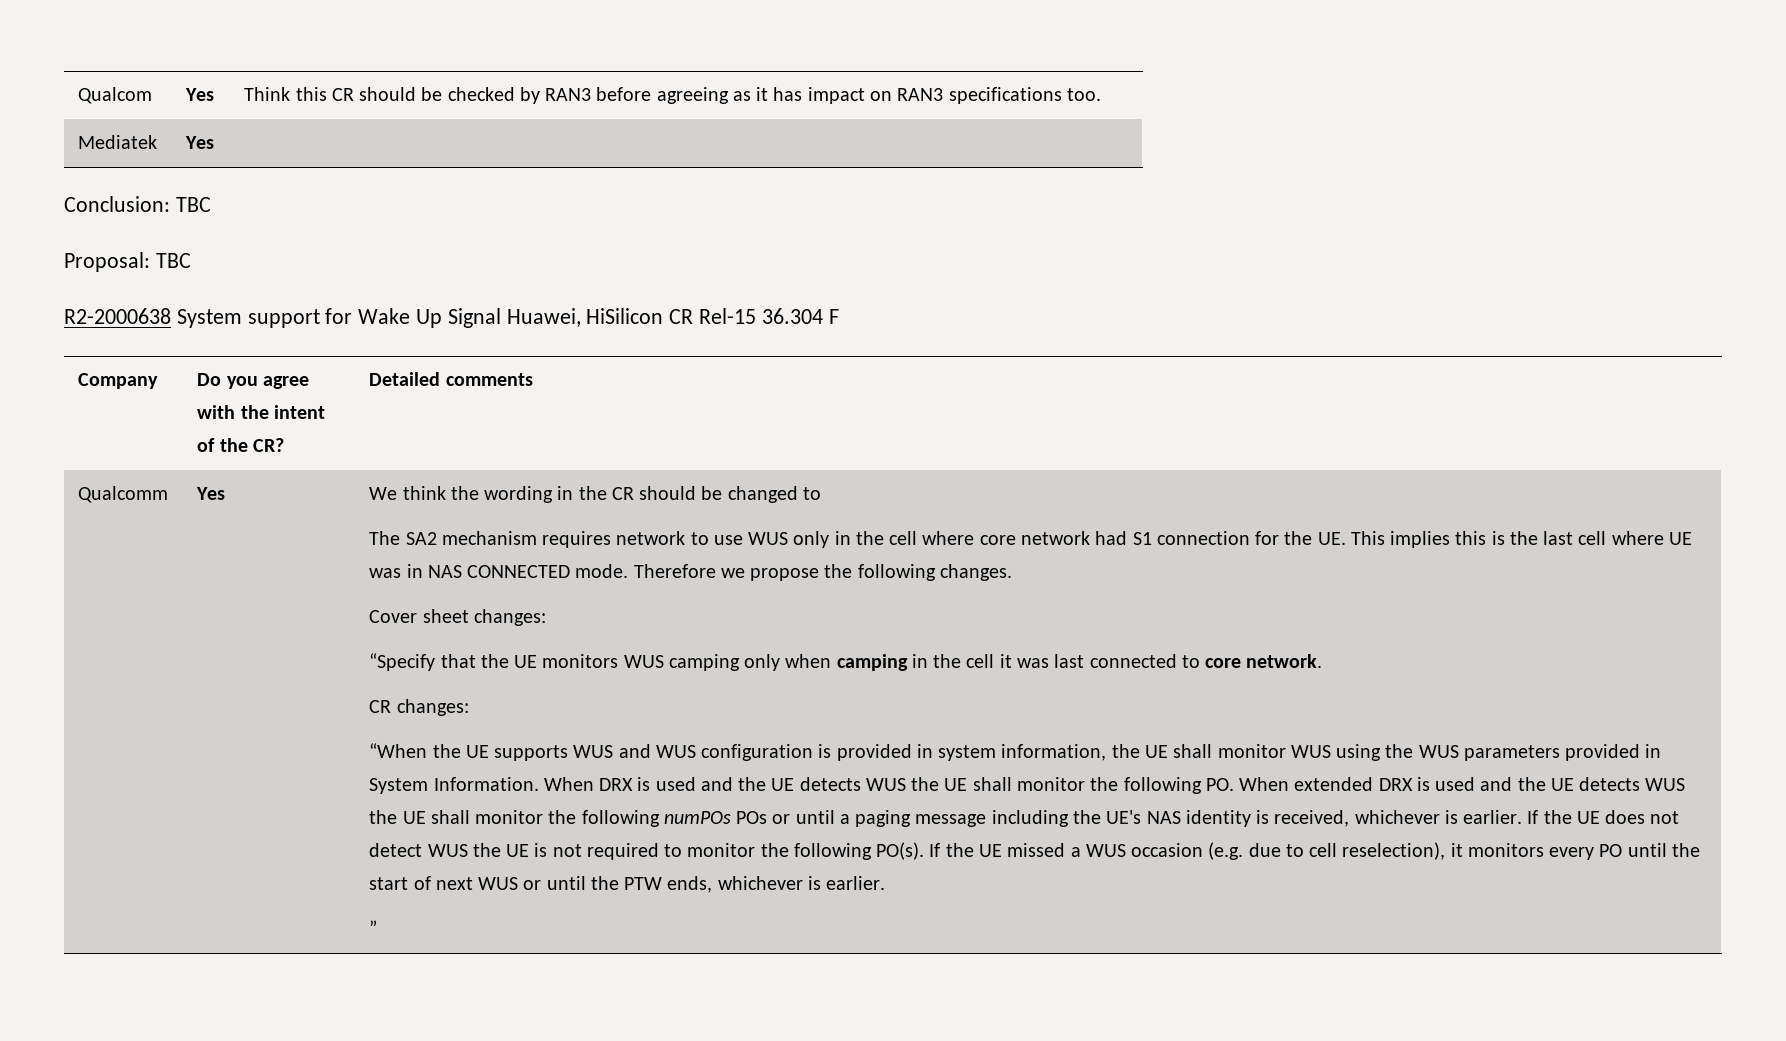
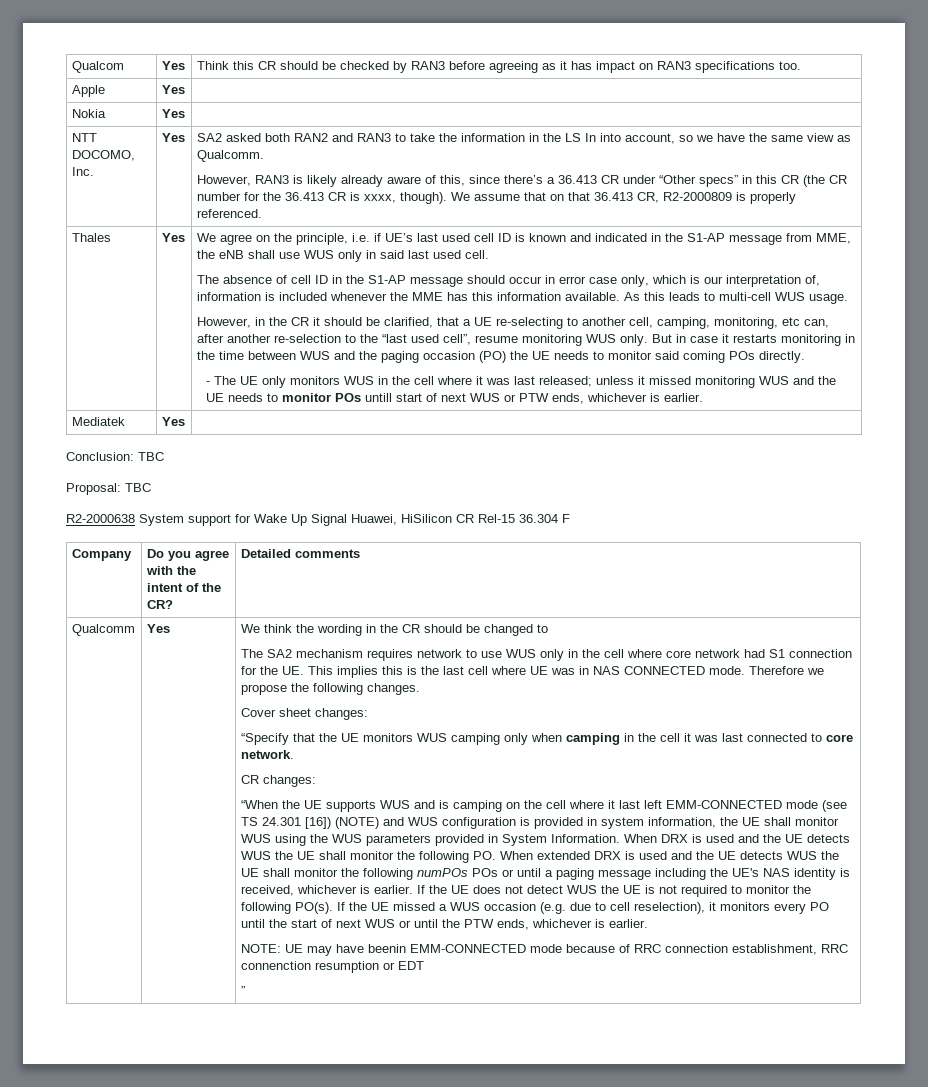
+ Apple | Yes |
+ Nokia | Yes |
+ NTT DOCOMO, Inc. | Yes | SA2 asked both RAN2 and RAN3 to take the information in the LS In into account, so we have the same view as Qualcomm.
+ However, RAN3 is likely already aware of this, since there’s a 36.413 CR under “Other specs” in this CR (the CR number for the 36.413 CR is xxxx, though). We assume that on that 36.413 CR, R2-2000809 is properly referenced.
+ Thales | Yes | We agree on the principle, i.e. if UE’s last used cell ID is known and indicated in the S1-AP message from MME, the eNB shall use WUS only in said last used cell.
+ The absence of cell ID in the S1-AP message should occur in error case only, which is our interpretation of, information is included whenever the MME has this information available. As this leads to multi-cell WUS usage.
+ However, in the CR it should be clarified, that a UE re-selecting to another cell, camping, monitoring, etc can, after another re-selection to the “last used cell”, resume monitoring WUS only. But in case it restarts monitoring in the time between WUS and the paging occasion (PO) the UE needs to monitor said coming POs directly.
+ - The UE only monitors WUS in the cell where it was last released; unless it missed monitoring WUS and the UE needs to monitor POs untill start of next WUS or PTW ends, whichever is earlier.
- “When the UE supports WUS and WUS configuration is provided in system information, the UE shall monitor WUS using the WUS parameters provided in System Information.
+ “When the UE supports WUS and is camping on the cell where it last left EMM-CONNECTED mode (see TS 24.301 [16]) (NOTE) and WUS configuration is provided in system information, the UE shall monitor WUS using the WUS parameters provided in System Information.
+ NOTE: UE may have beenin EMM-CONNECTED mode because of RRC connection establishment, RRC connenction resumption or EDT

